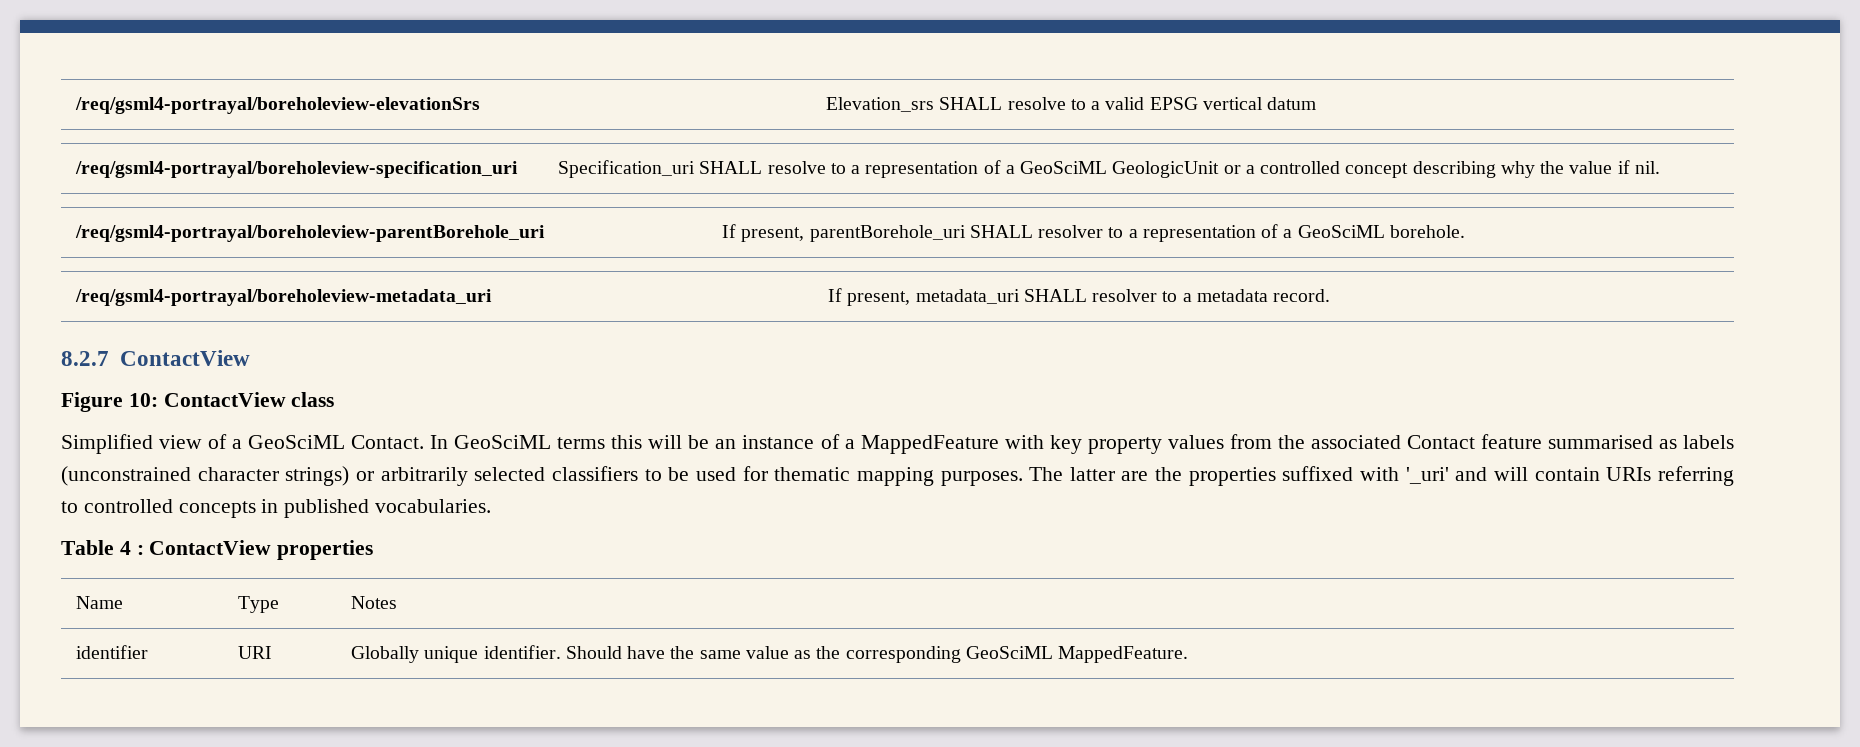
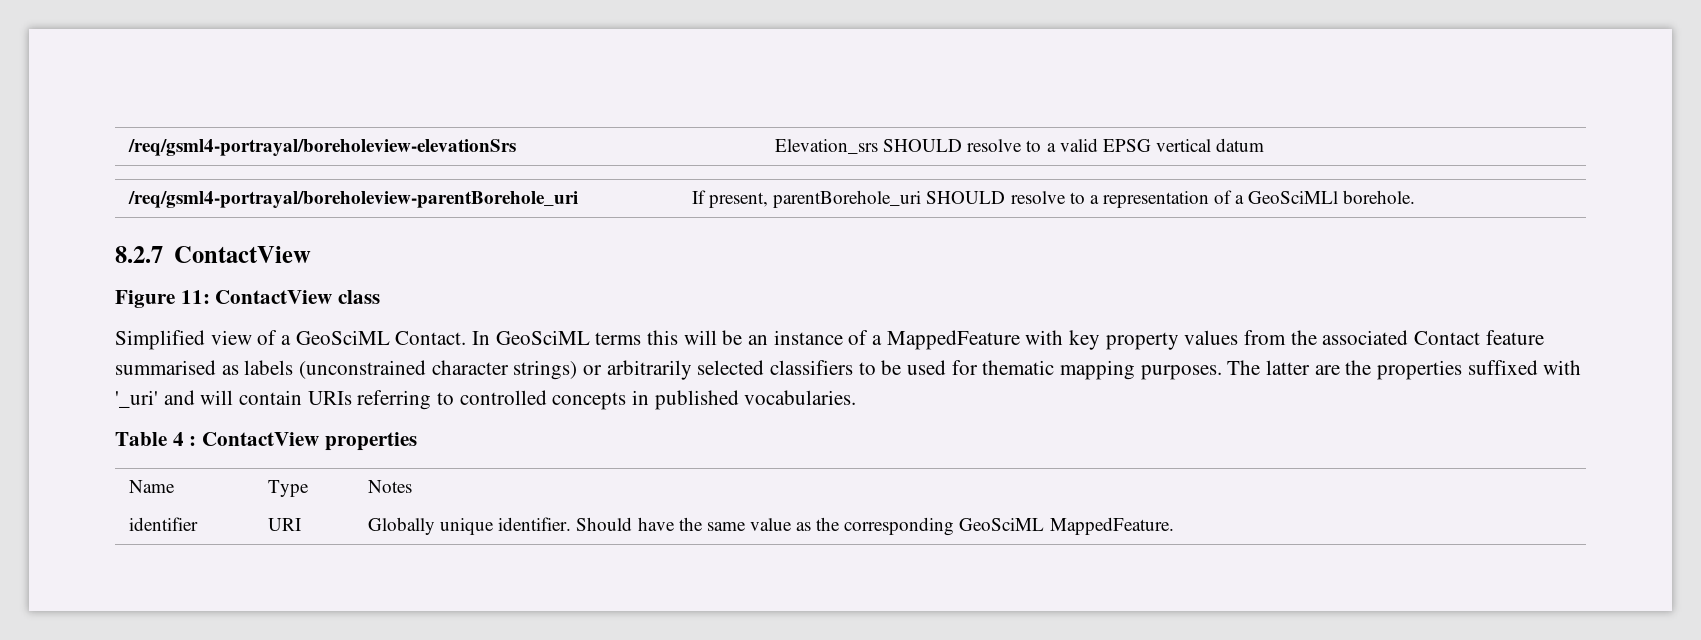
- /req/gsml4-portrayal/boreholeview-elevationSrs | Elevation_srs SHALL resolve to a valid EPSG vertical datum
+ /req/gsml4-portrayal/boreholeview-elevationSrs | Elevation_srs SHOULD resolve to a valid EPSG vertical datum
- /req/gsml4-portrayal/boreholeview-specification_uri | Specification_uri SHALL resolve to a representation of a GeoSciML GeologicUnit or a controlled concept describing why the value if nil.
- /req/gsml4-portrayal/boreholeview-parentBorehole_uri | If present, parentBorehole_uri SHALL resolver to a representation of a GeoSciML borehole.
- /req/gsml4-portrayal/boreholeview-metadata_uri | If present, metadata_uri SHALL resolver to a metadata record.
+ /req/gsml4-portrayal/boreholeview-parentBorehole_uri | If present, parentBorehole_uri SHOULD resolve to a representation of a GeoSciMLl borehole.
- Figure 10: ContactView class
+ Figure 11: ContactView class

